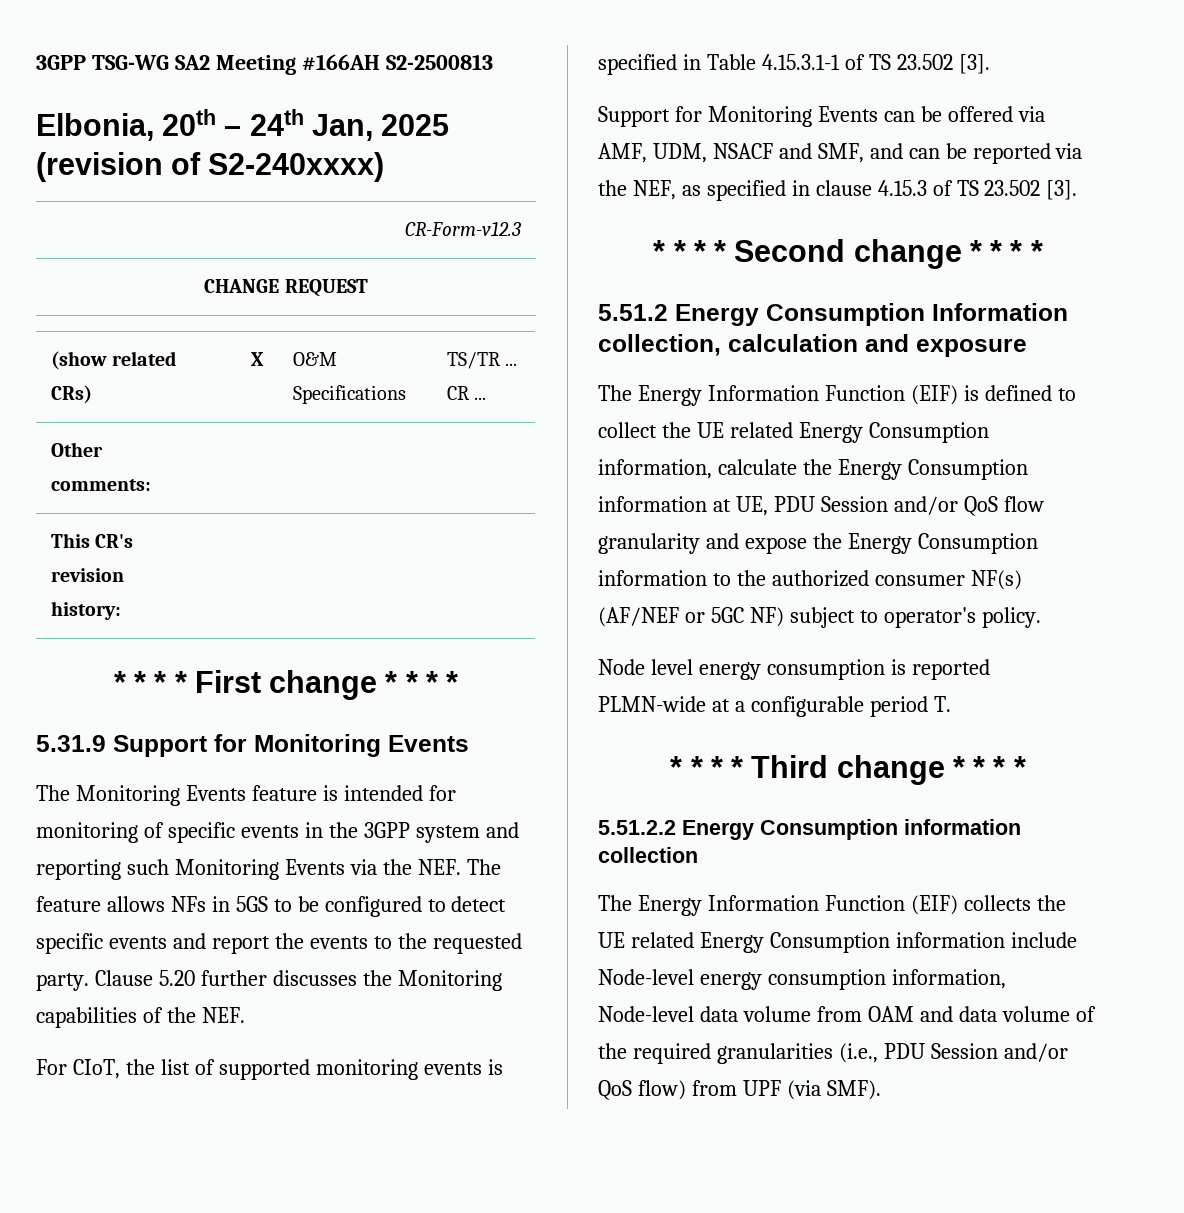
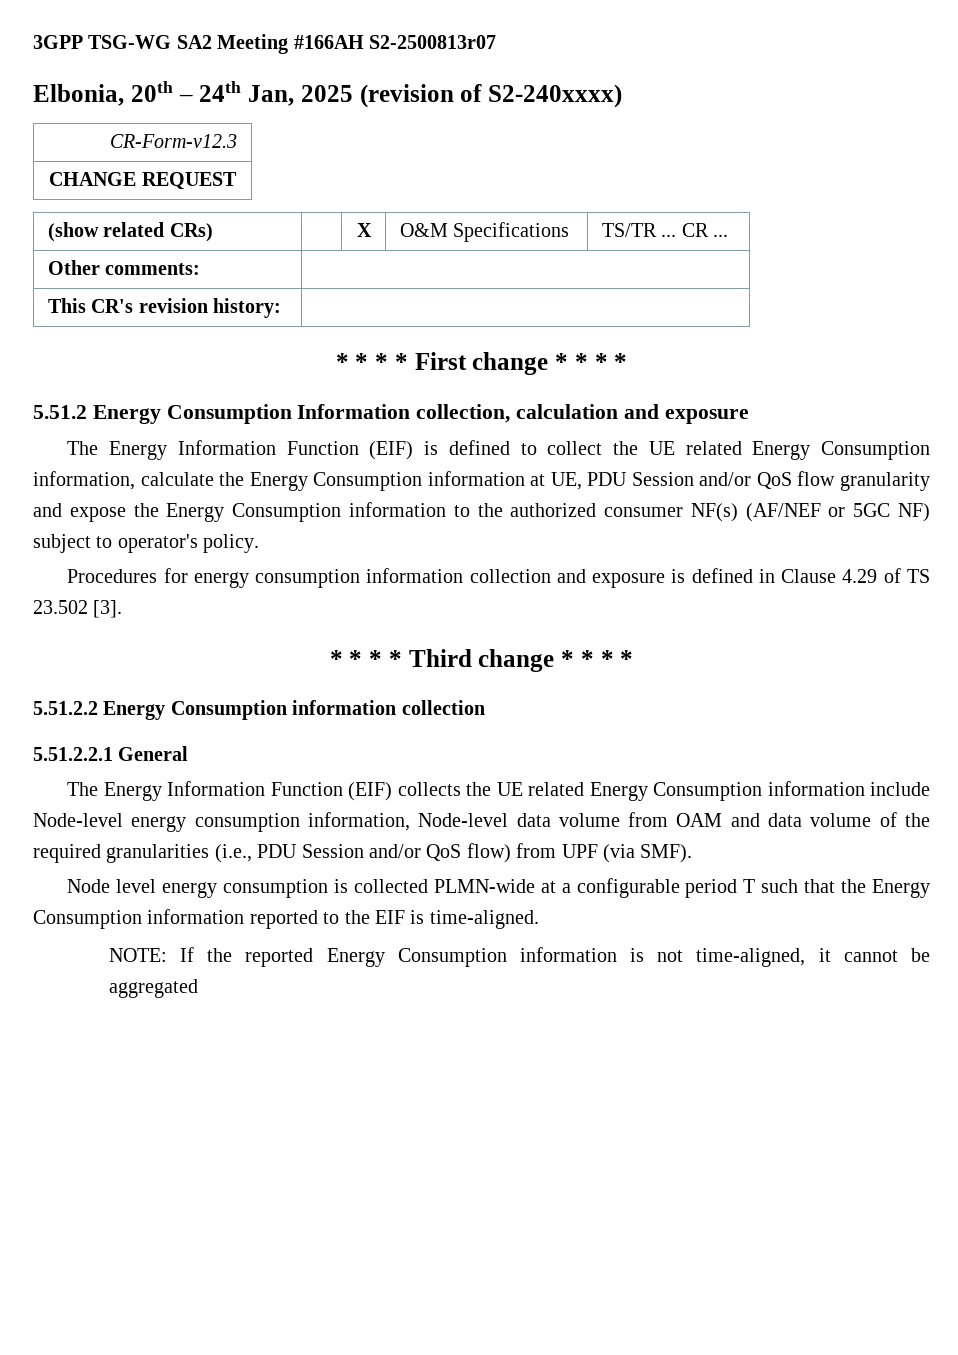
- 3GPP TSG-WG SA2 Meeting #166AH S2-2500813
+ 3GPP TSG-WG SA2 Meeting #166AH S2-2500813r07
- 5.31.9 Support for Monitoring Events
- The Monitoring Events feature is intended for monitoring of specific events in the 3GPP system and reporting such Monitoring Events via the NEF. The feature allows NFs in 5GS to be configured to detect specific events and report the events to the requested party. Clause 5.20 further discusses the Monitoring capabilities of the NEF.
- For CIoT, the list of supported monitoring events is specified in Table 4.15.3.1-1 of TS 23.502 [3].
- Support for Monitoring Events can be offered via AMF, UDM, NSACF and SMF, and can be reported via the NEF, as specified in clause 4.15.3 of TS 23.502 [3].
- * * * * Second change * * * *
- Node level energy consumption is reported PLMN-wide at a configurable period T.
+ Procedures for energy consumption information collection and exposure is defined in Clause 4.29 of TS 23.502 [3].
+ 5.51.2.2.1 General
+ Node level energy consumption is collected PLMN-wide at a configurable period T such that the Energy Consumption information reported to the EIF is time-aligned.
+ NOTE: If the reported Energy Consumption information is not time-aligned, it cannot be aggregated

